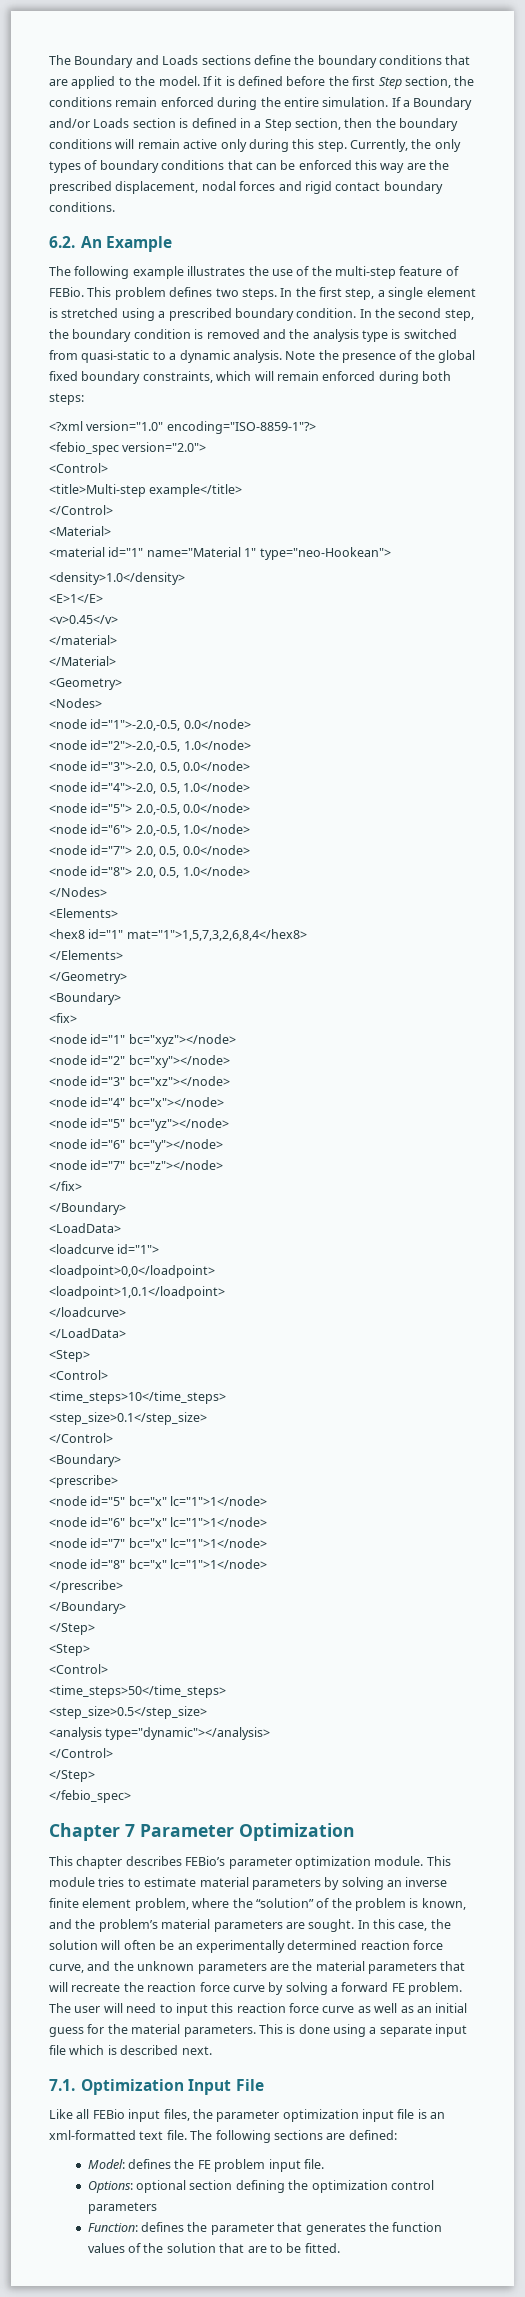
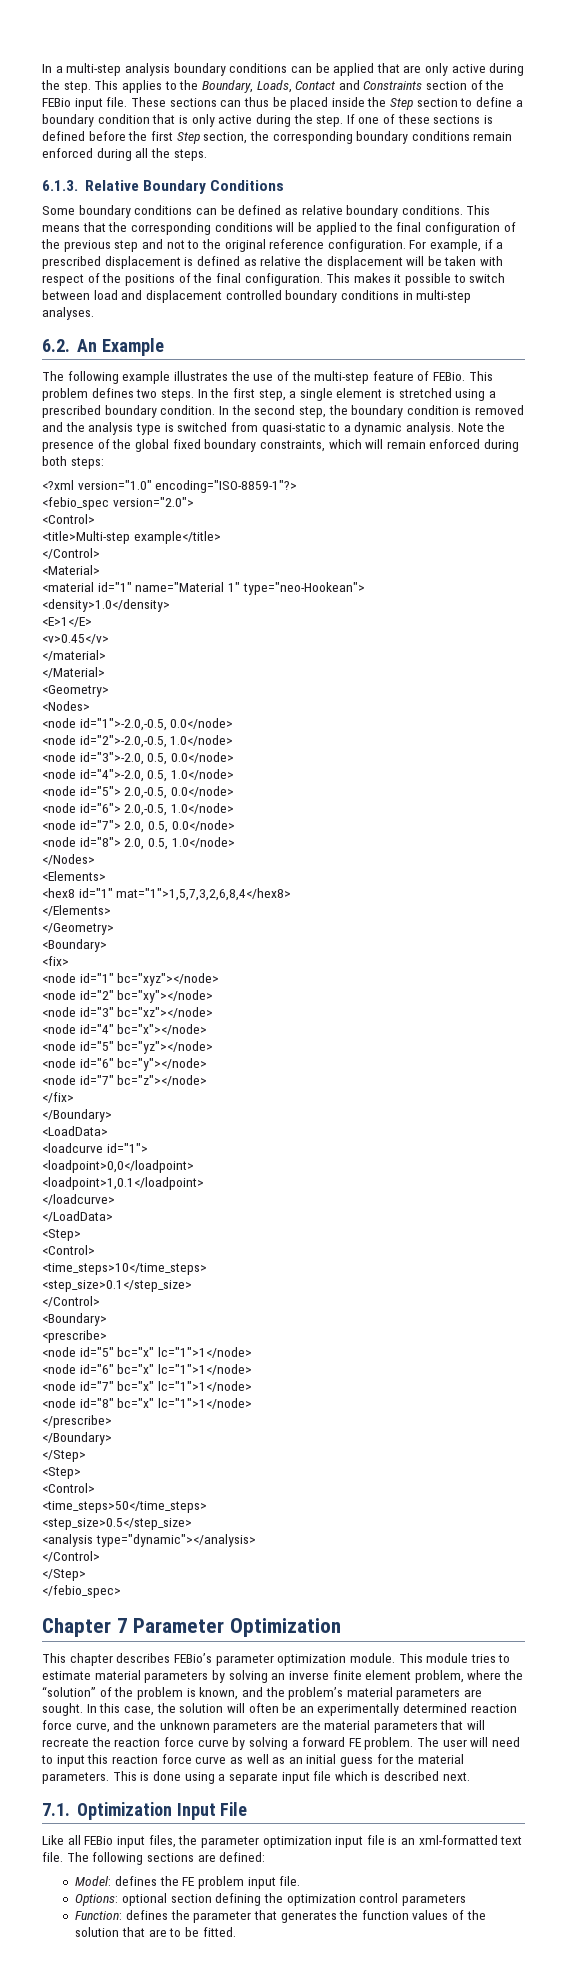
- The Boundary and Loads sections define the boundary conditions that are applied to the model. If it is defined before the first Step section, the conditions remain enforced during the entire simulation. If a Boundary and/or Loads section is defined in a Step section, then the boundary conditions will remain active only during this step. Currently, the only types of boundary conditions that can be enforced this way are the prescribed displacement, nodal forces and rigid contact boundary conditions.
+ In a multi-step analysis boundary conditions can be applied that are only active during the step. This applies to the Boundary, Loads, Contact and Constraints section of the FEBio input file. These sections can thus be placed inside the Step section to define a boundary condition that is only active during the step. If one of these sections is defined before the first Step section, the corresponding boundary conditions remain enforced during all the steps.
+ 6.1.3. Relative Boundary Conditions
+ Some boundary conditions can be defined as relative boundary conditions. This means that the corresponding conditions will be applied to the final configuration of the previous step and not to the original reference configuration. For example, if a prescribed displacement is defined as relative the displacement will be taken with respect of the positions of the final configuration. This makes it possible to switch between load and displacement controlled boundary conditions in multi-step analyses.

